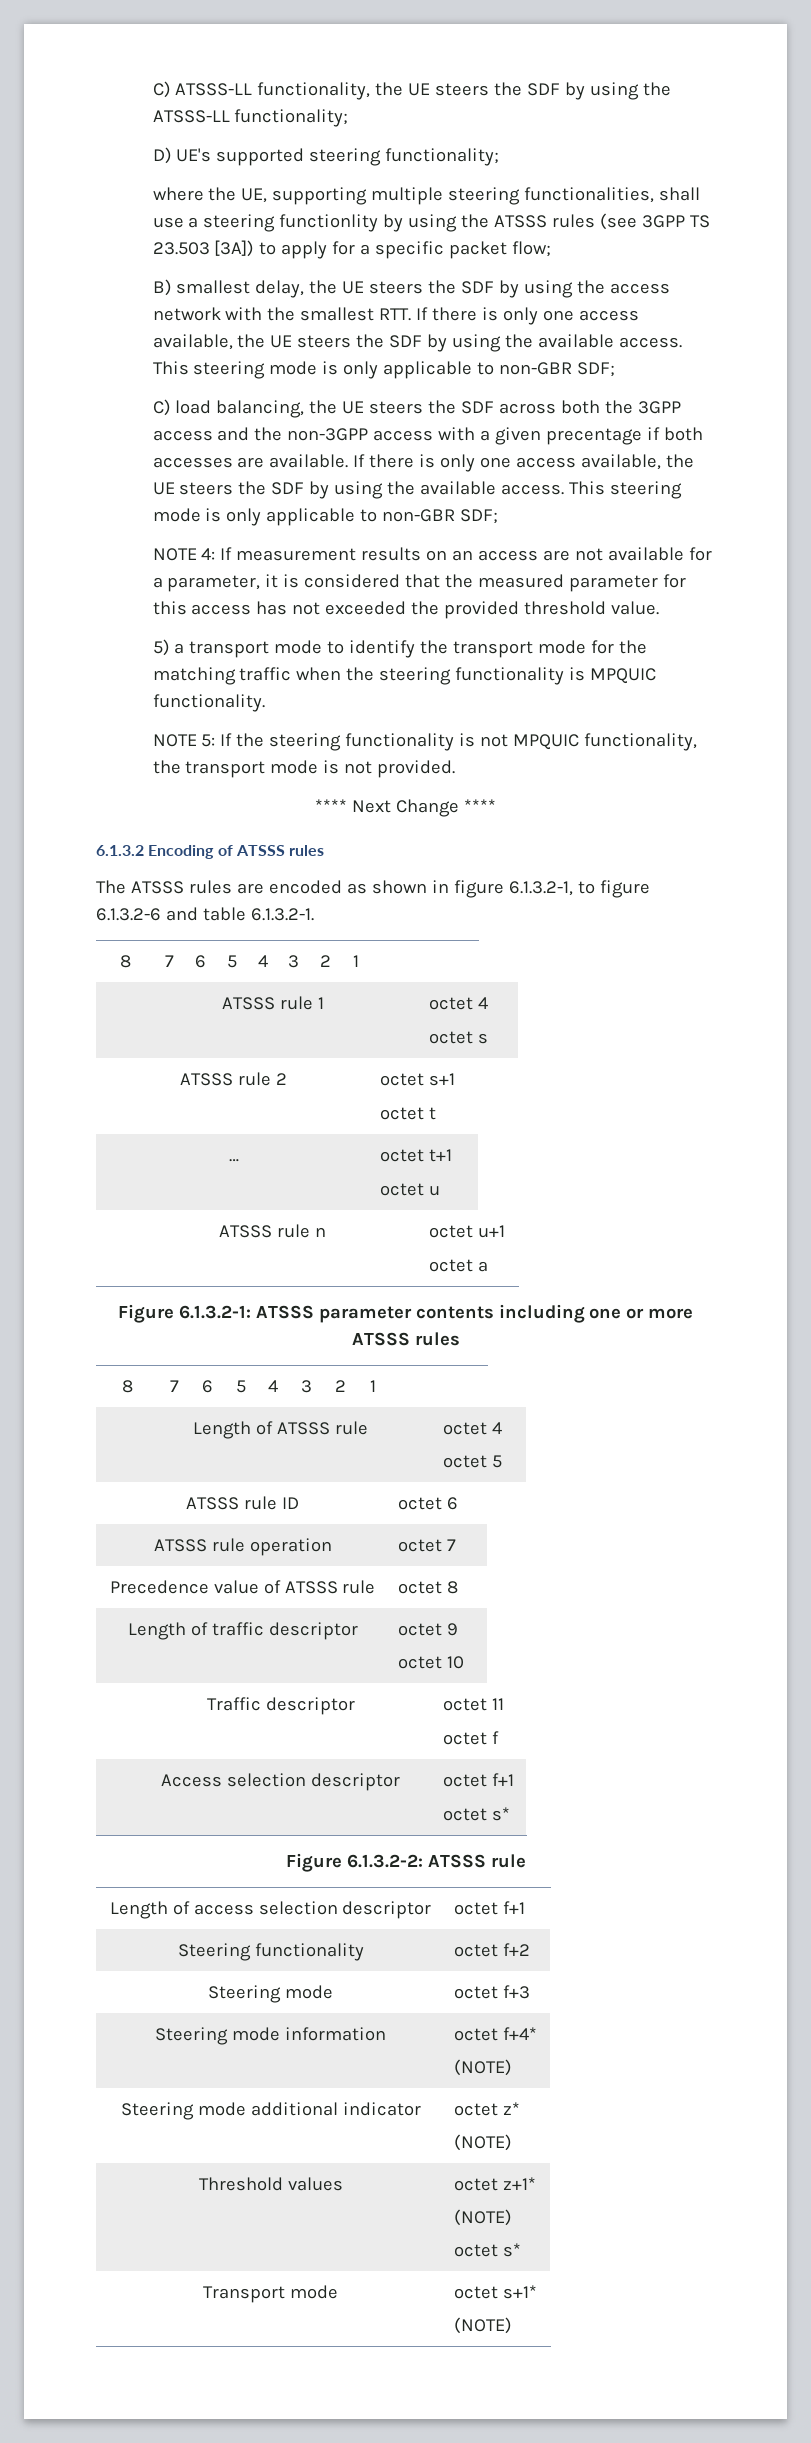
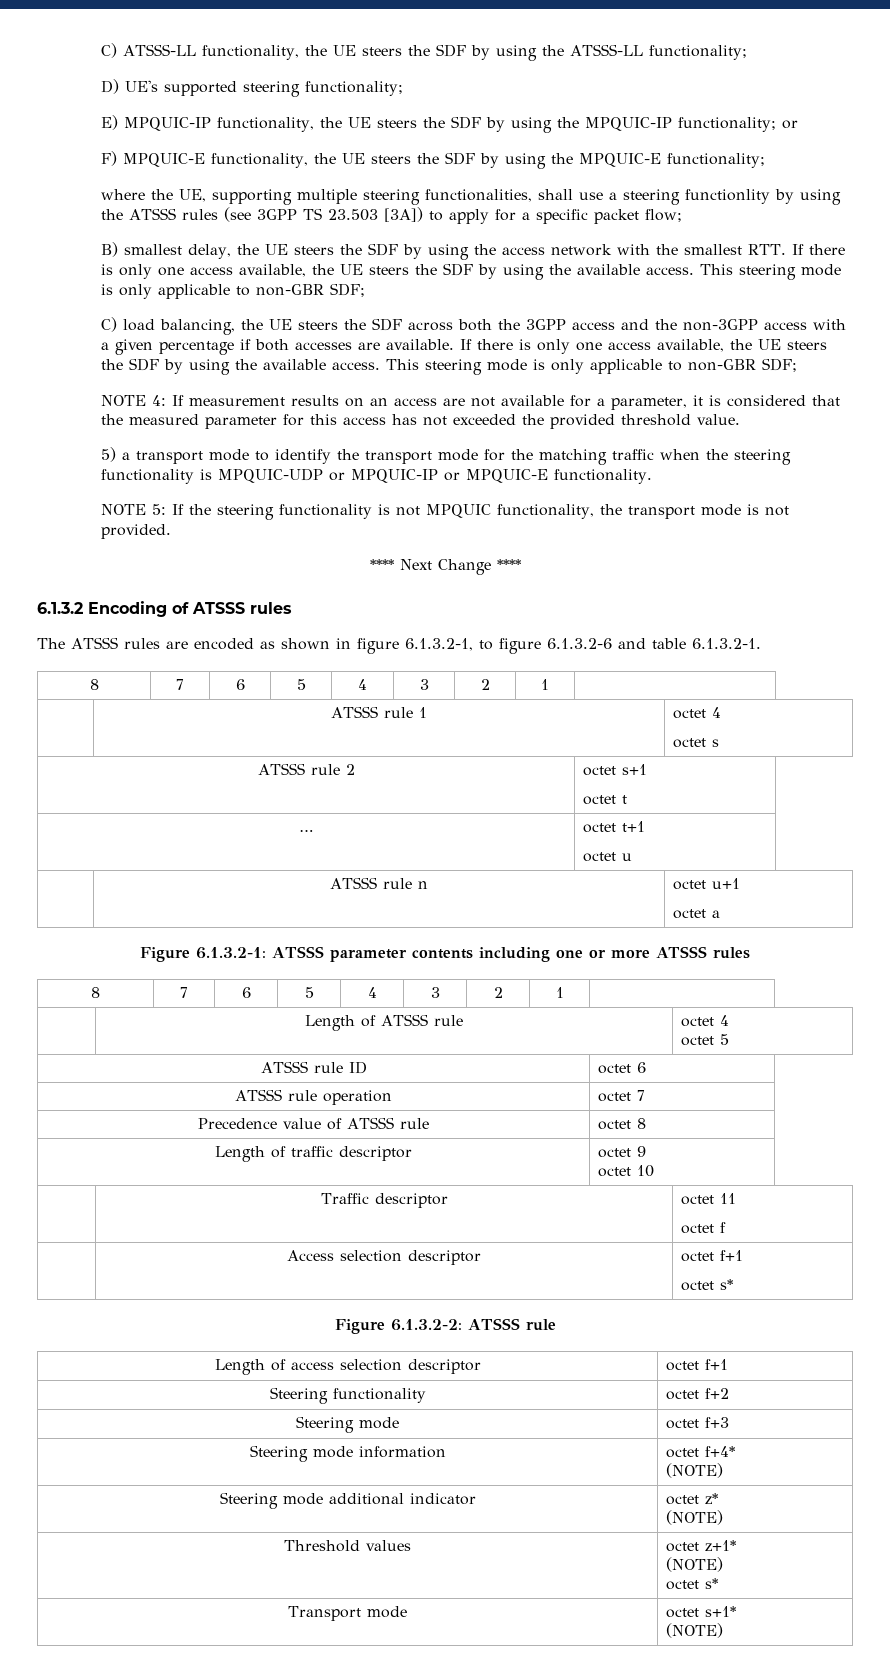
+ E) MPQUIC-IP functionality, the UE steers the SDF by using the MPQUIC-IP functionality; or
+ F) MPQUIC-E functionality, the UE steers the SDF by using the MPQUIC-E functionality;
- C) load balancing, the UE steers the SDF across both the 3GPP access and the non-3GPP access with a given precentage if both accesses are available.
+ C) load balancing, the UE steers the SDF across both the 3GPP access and the non-3GPP access with a given percentage if both accesses are available.
- 5) a transport mode to identify the transport mode for the matching traffic when the steering functionality is MPQUIC functionality.
+ 5) a transport mode to identify the transport mode for the matching traffic when the steering functionality is MPQUIC-UDP or MPQUIC-IP or MPQUIC-E functionality.

